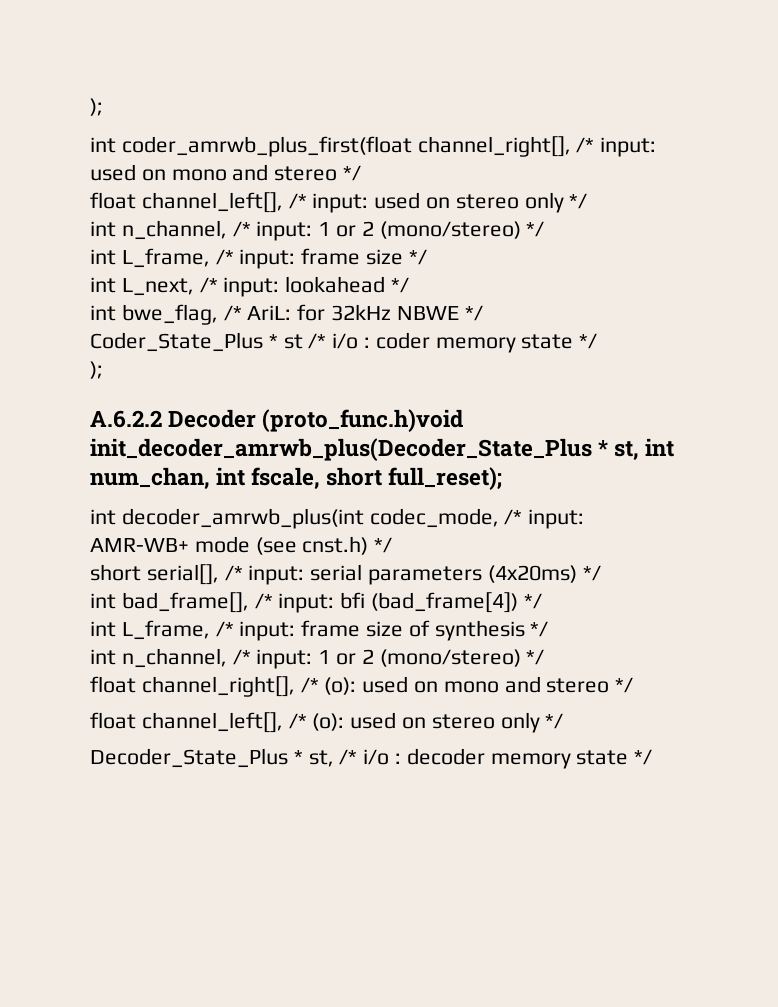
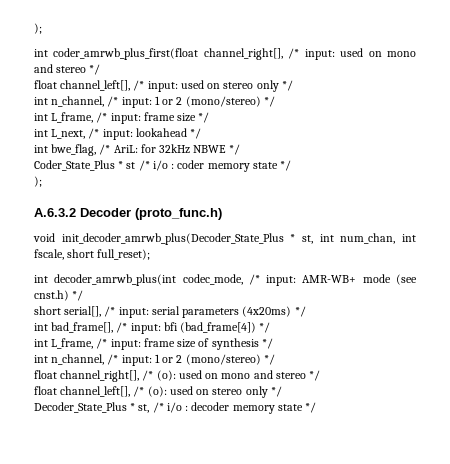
- A.6.2.2 Decoder (proto_func.h)void init_decoder_amrwb_plus(Decoder_State_Plus * st, int num_chan, int fscale, short full_reset);
+ A.6.3.2 Decoder (proto_func.h)
+ void init_decoder_amrwb_plus(Decoder_State_Plus * st, int num_chan, int fscale, short full_reset);

